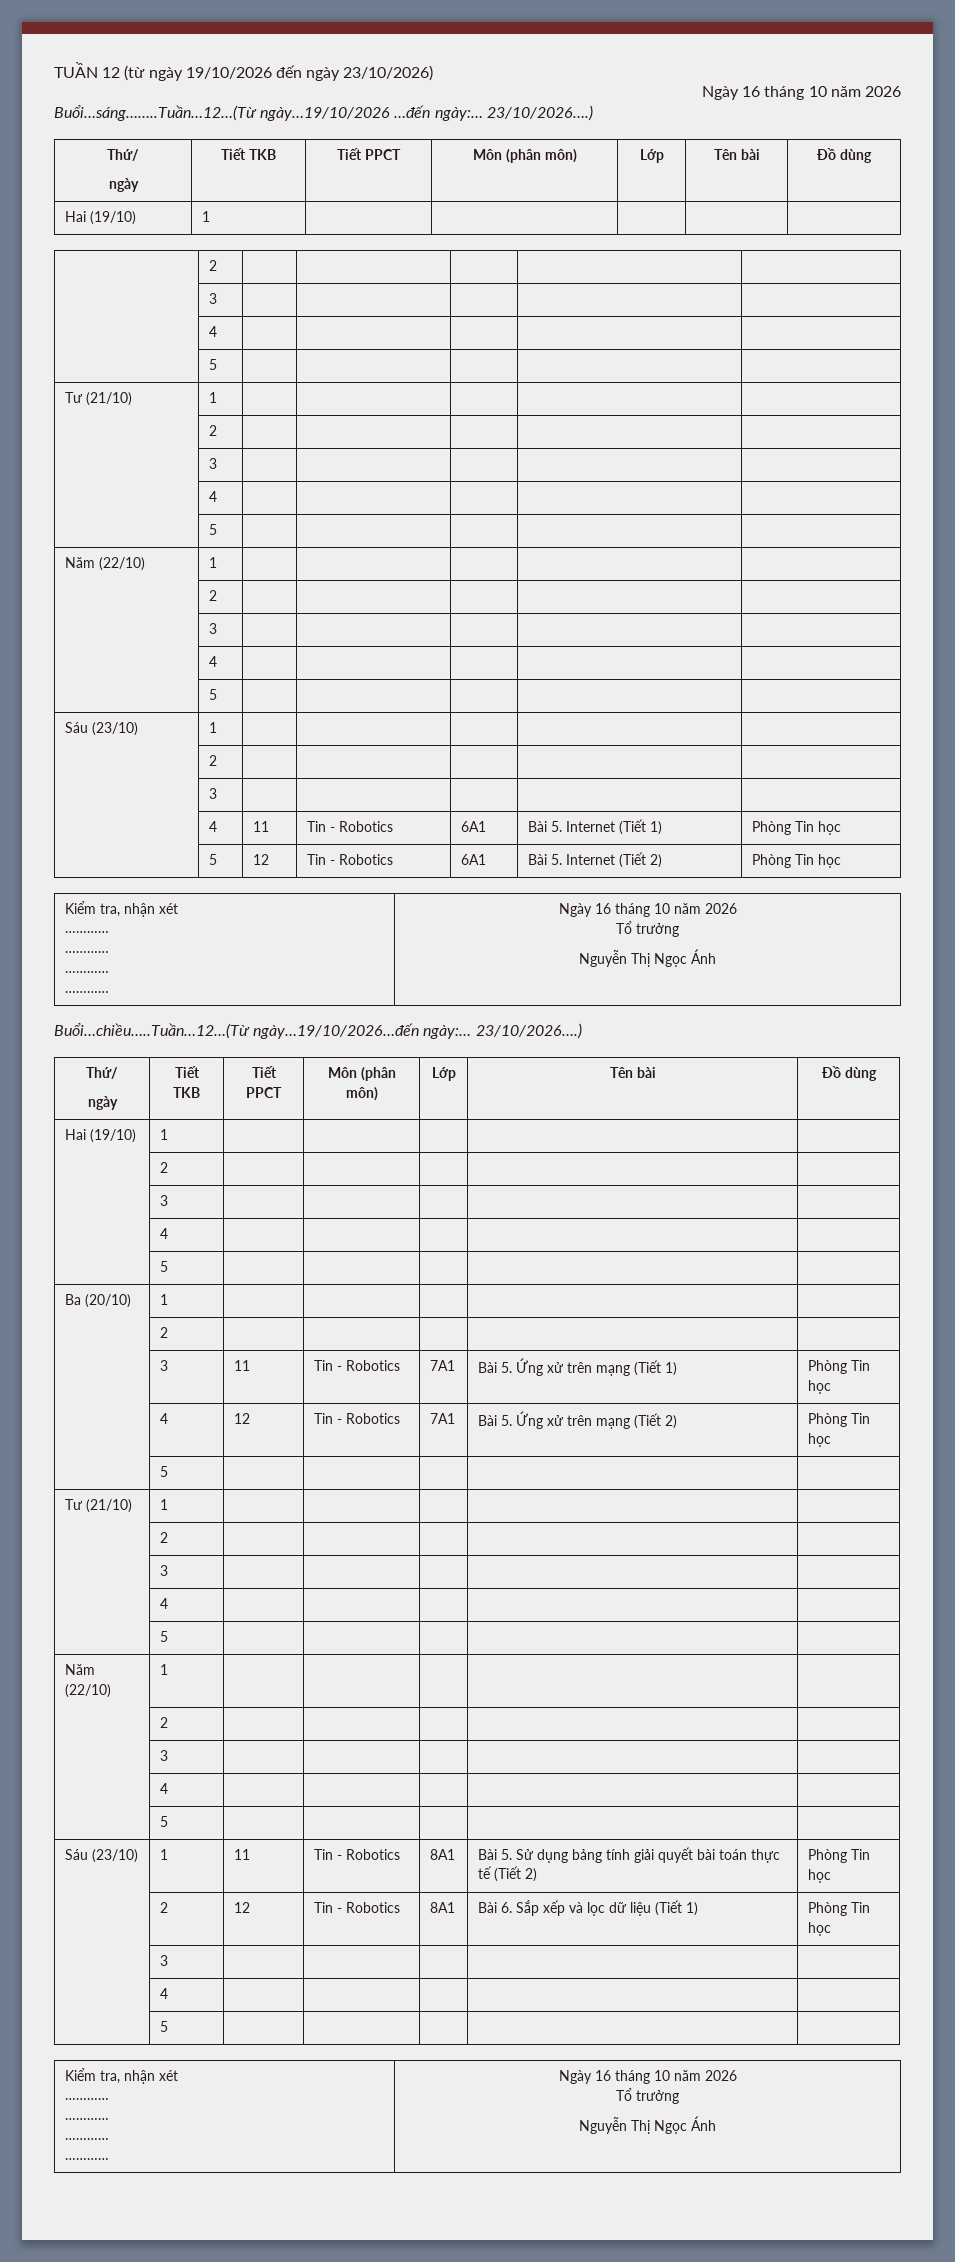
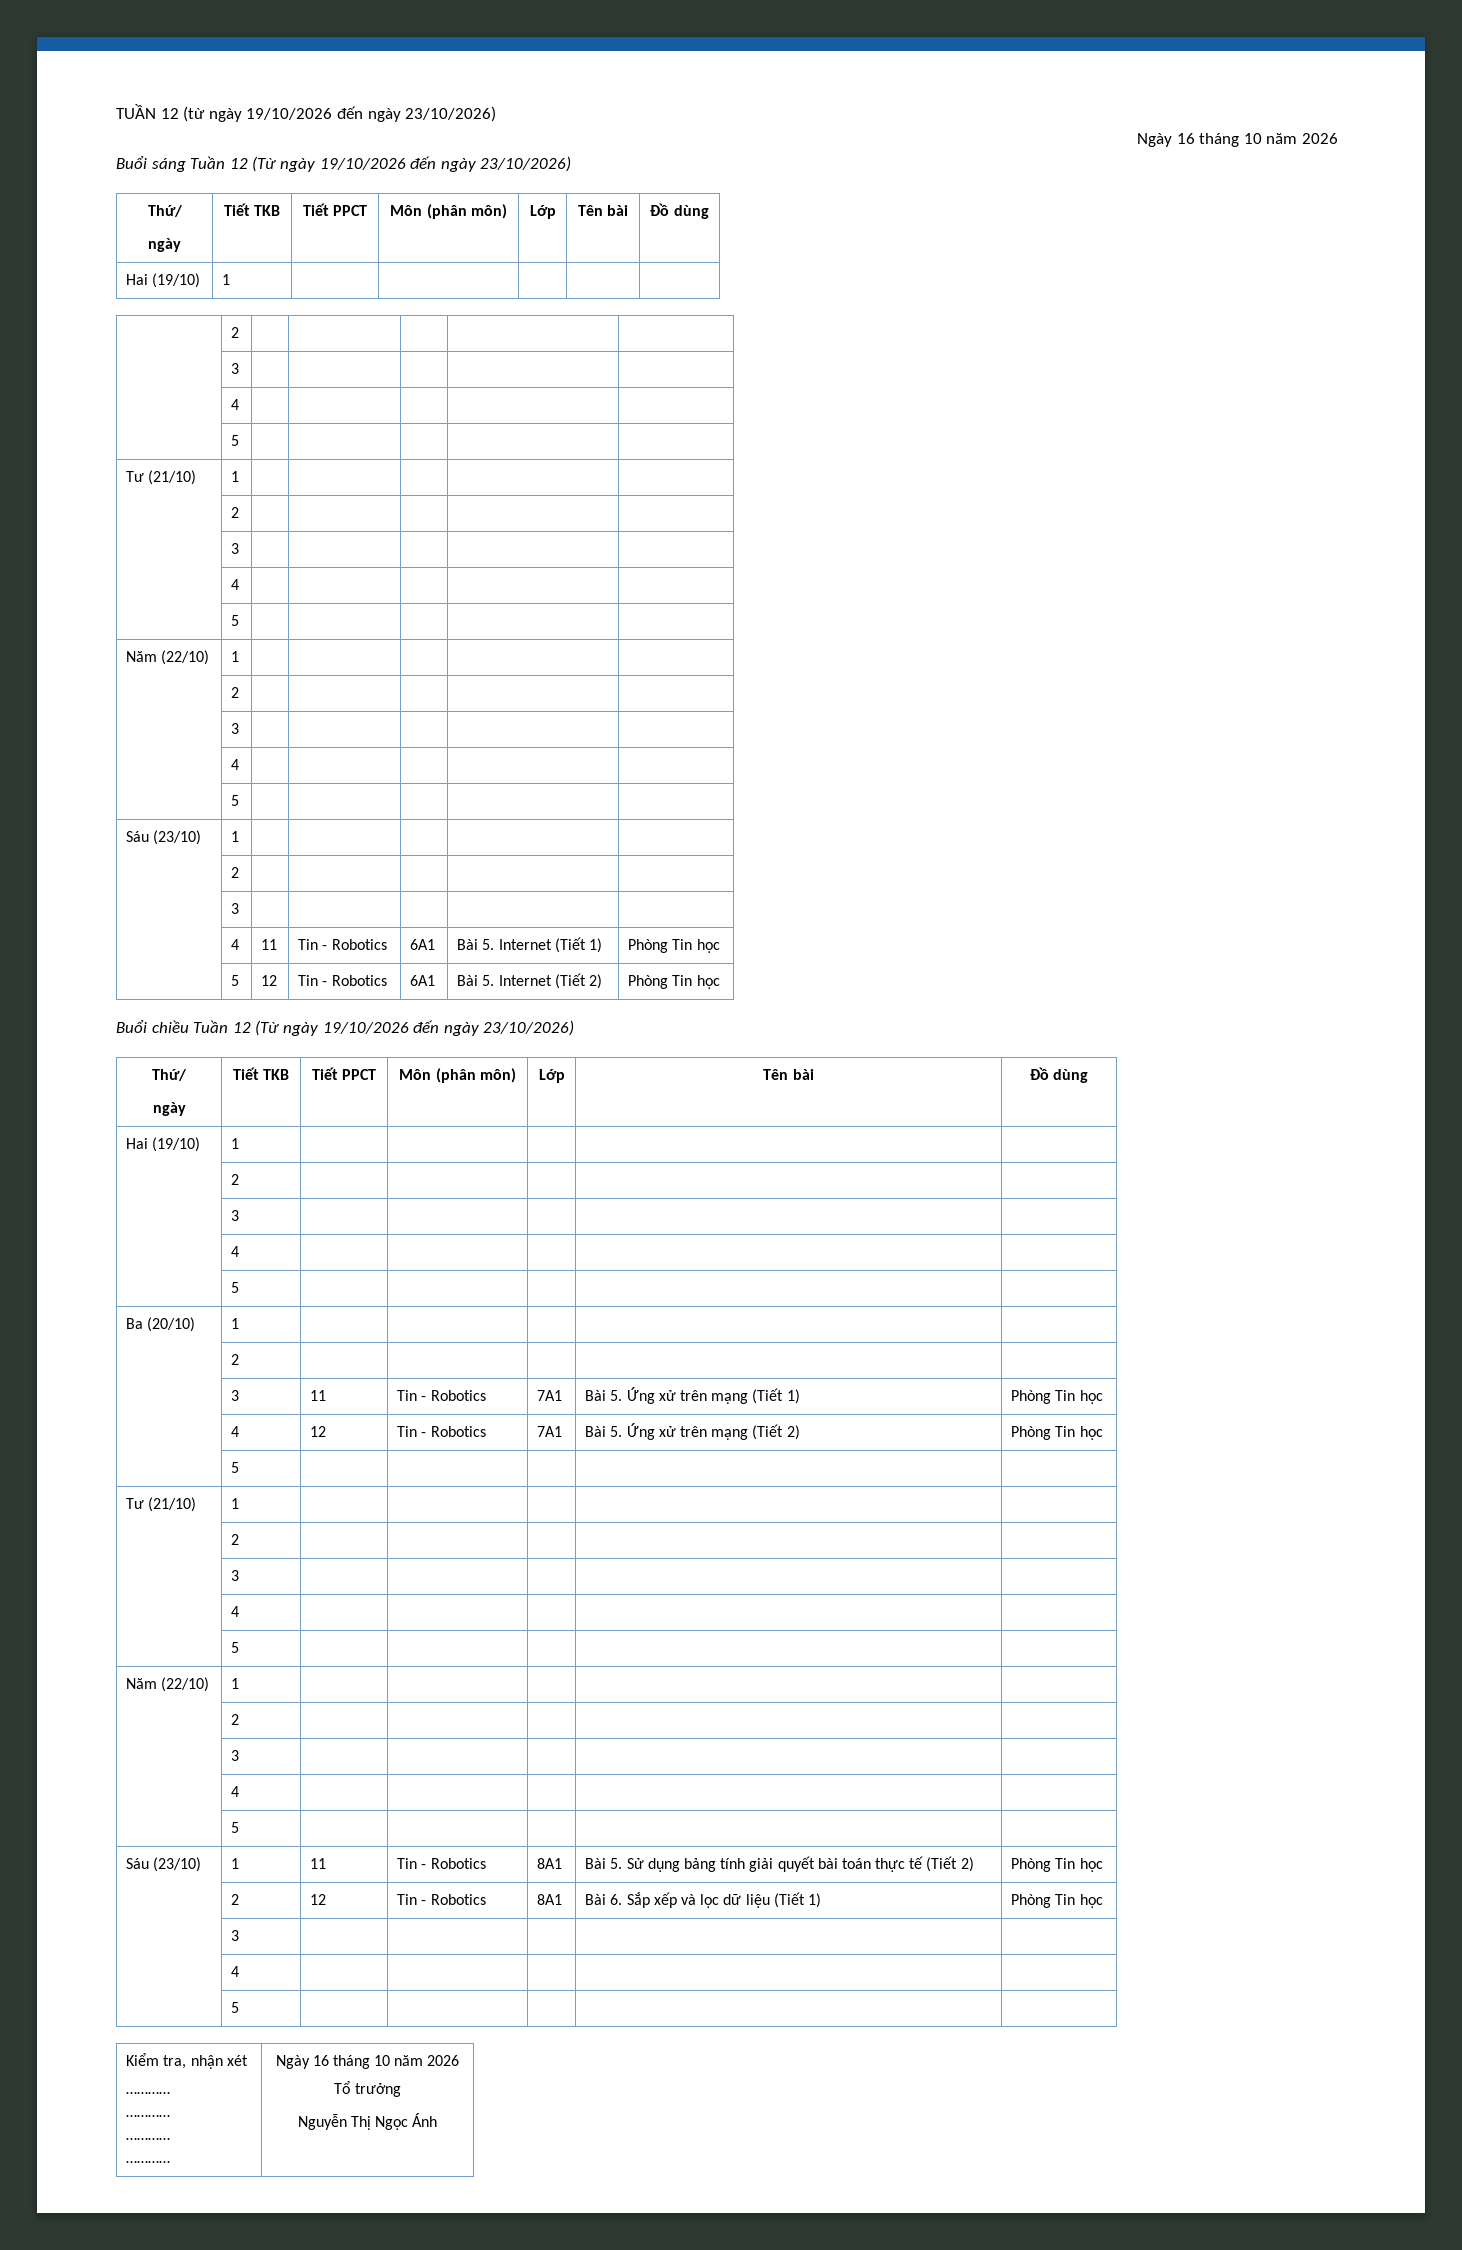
- Buổi…sáng……..Tuần…12…(Từ ngày…19/10/2026 …đến ngày:… 23/10/2026….)
+ Buổi sáng Tuần 12 (Từ ngày 19/10/2026 đến ngày 23/10/2026)
  | 5 | 12 | Tin - Robotics | 6A1 | Bài 5. Internet (Tiết 2) | Phòng Tin học
- Kiểm tra, nhận xét
- …………
- …………
- …………
- ………… | Ngày 16 tháng 10 năm 2026
- Tổ trưởng
- Nguyễn Thị Ngọc Ánh
- Buổi…chiều…..Tuần…12…(Từ ngày…19/10/2026…đến ngày:… 23/10/2026….)
+ Buổi chiều Tuần 12 (Từ ngày 19/10/2026 đến ngày 23/10/2026)

